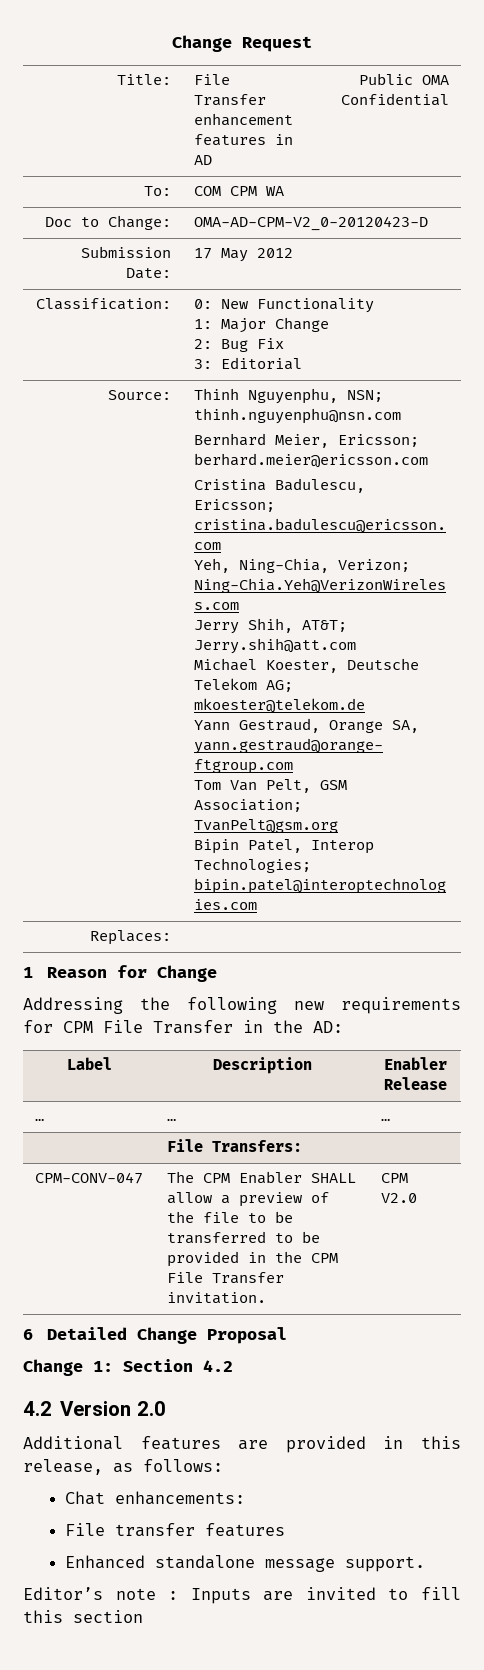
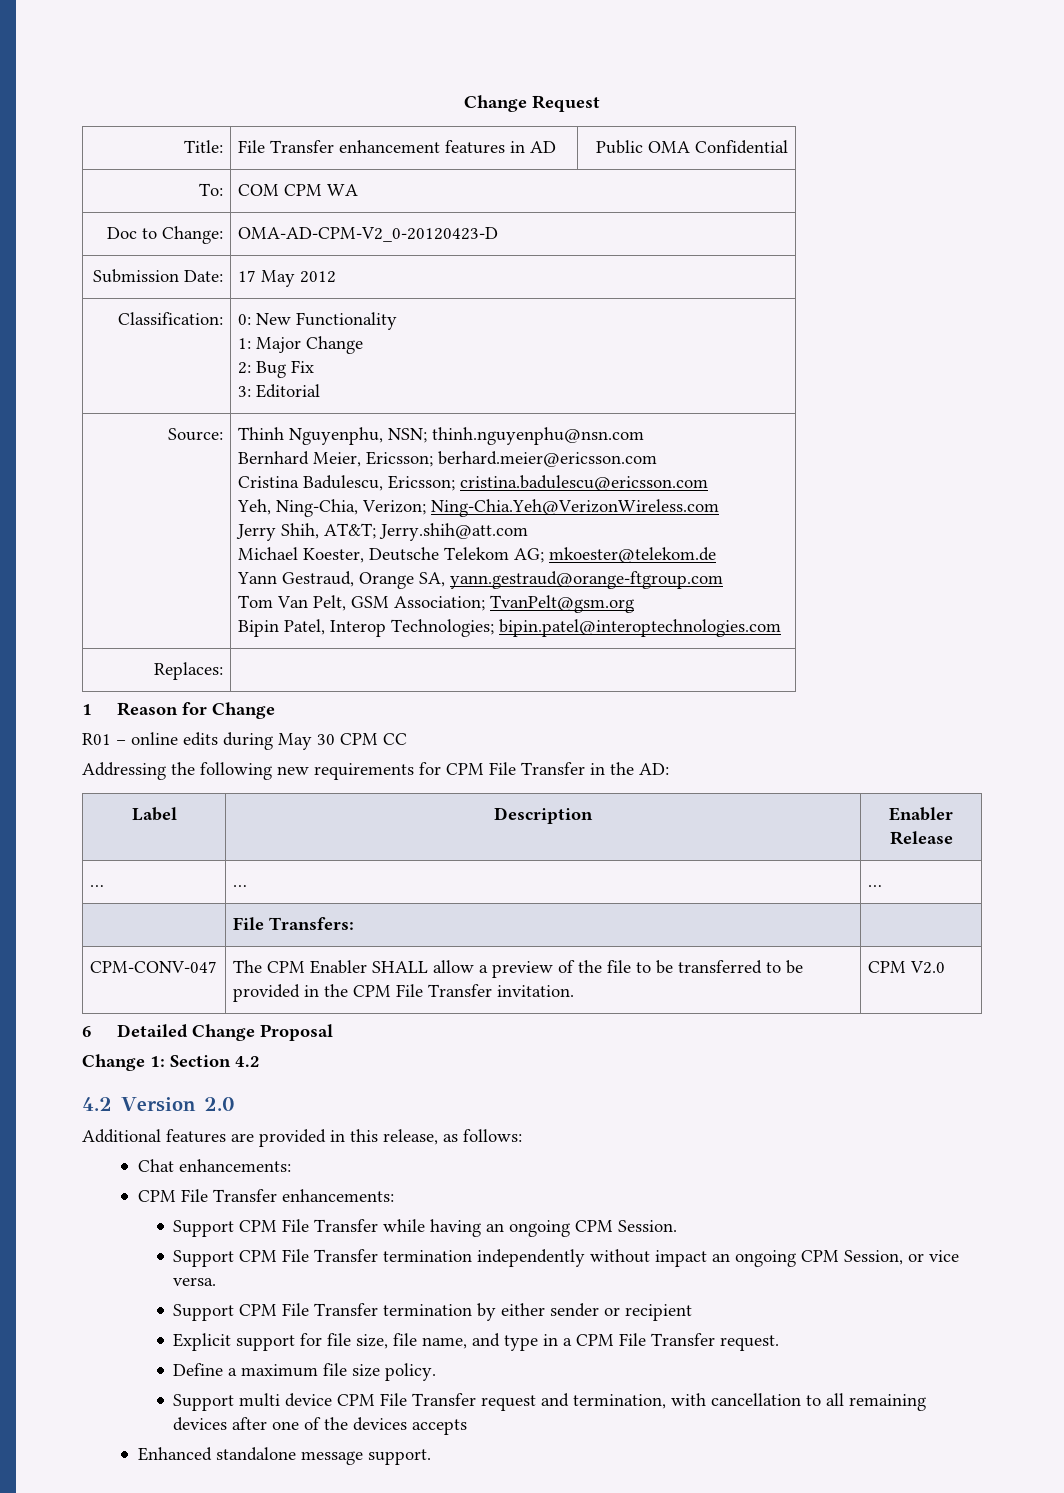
+ R01 – online edits during May 30 CPM CC
- File transfer features
+ CPM File Transfer enhancements:
+ Support CPM File Transfer while having an ongoing CPM Session.
+ Support CPM File Transfer termination independently without impact an ongoing CPM Session, or vice versa.
+ Support CPM File Transfer termination by either sender or recipient
+ Explicit support for file size, file name, and type in a CPM File Transfer request.
+ Define a maximum file size policy.
+ Support multi device CPM File Transfer request and termination, with cancellation to all remaining devices after one of the devices accepts
  Enhanced standalone message support.
- Editor’s note : Inputs are invited to fill this section

